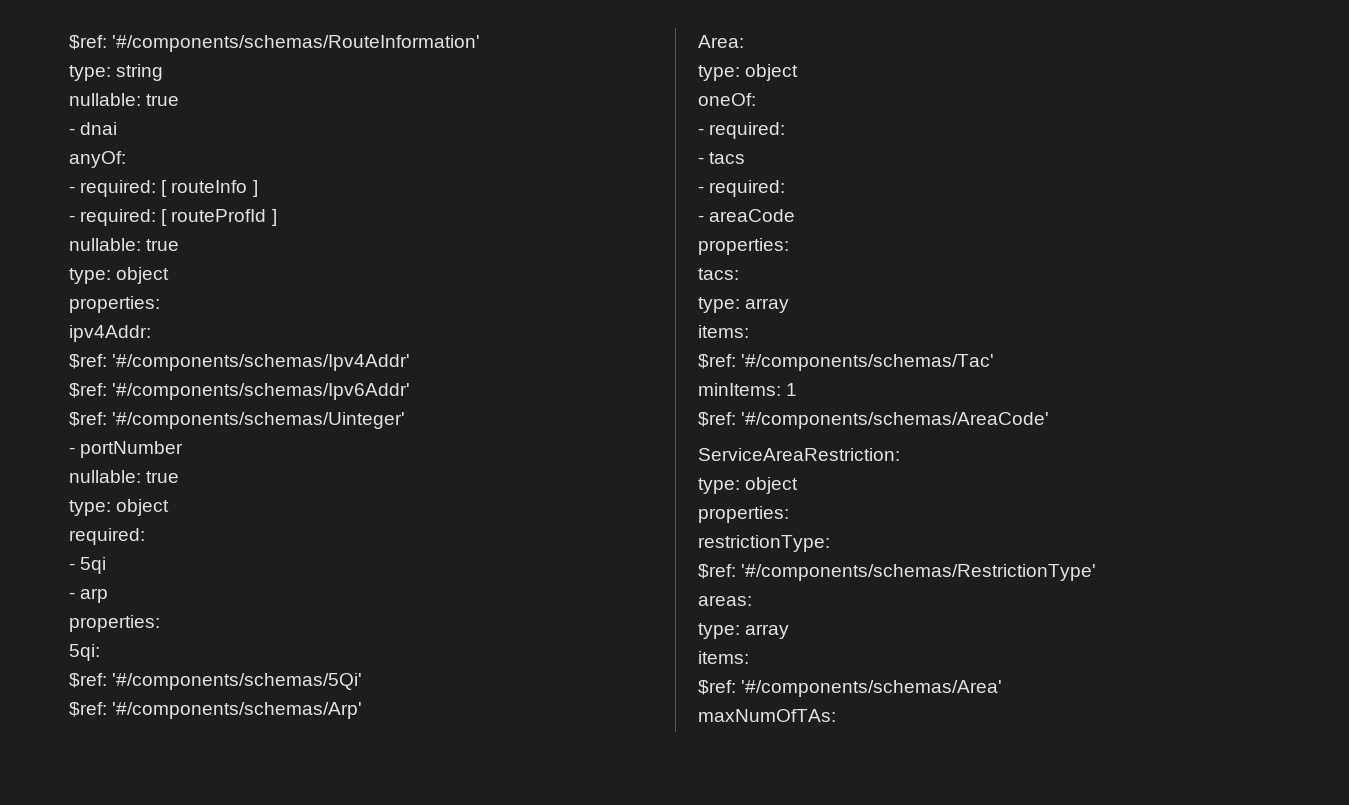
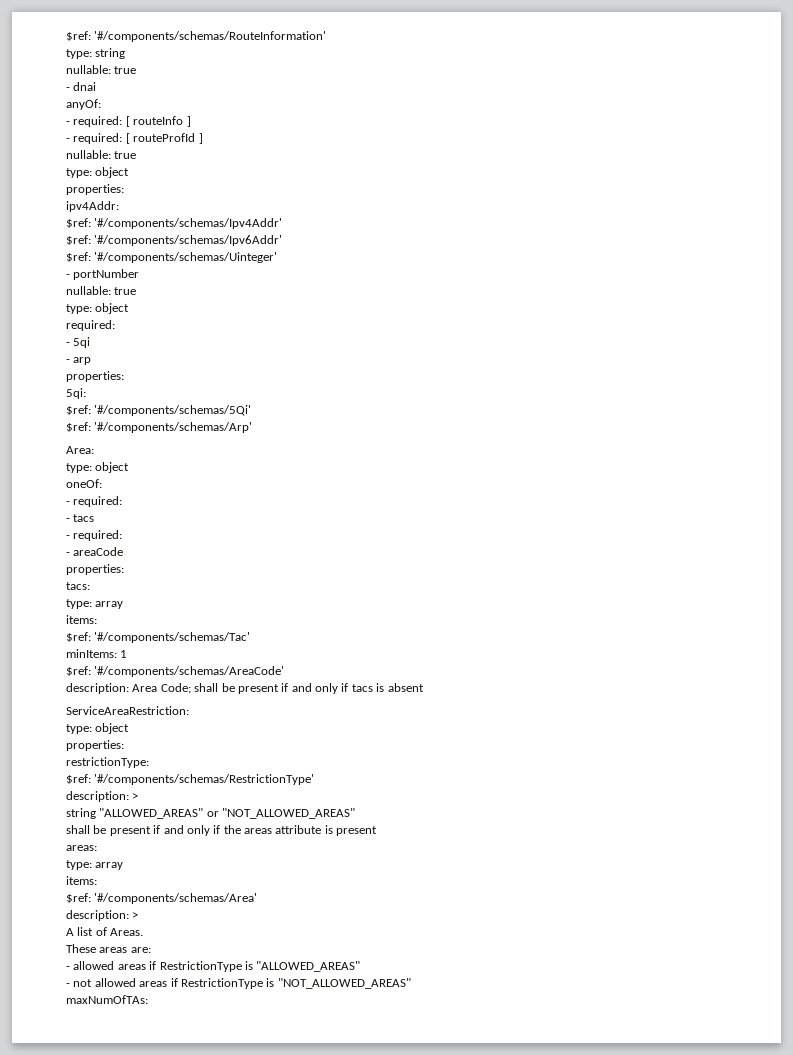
+ description: Area Code; shall be present if and only if tacs is absent
  $ref: '#/components/schemas/RestrictionType'
+ description: >
+ string "ALLOWED_AREAS" or "NOT_ALLOWED_AREAS"
+ shall be present if and only if the areas attribute is present
  $ref: '#/components/schemas/Area'
+ description: >
+ A list of Areas.
+ These areas are:
+ - allowed areas if RestrictionType is "ALLOWED_AREAS"
+ - not allowed areas if RestrictionType is "NOT_ALLOWED_AREAS"

